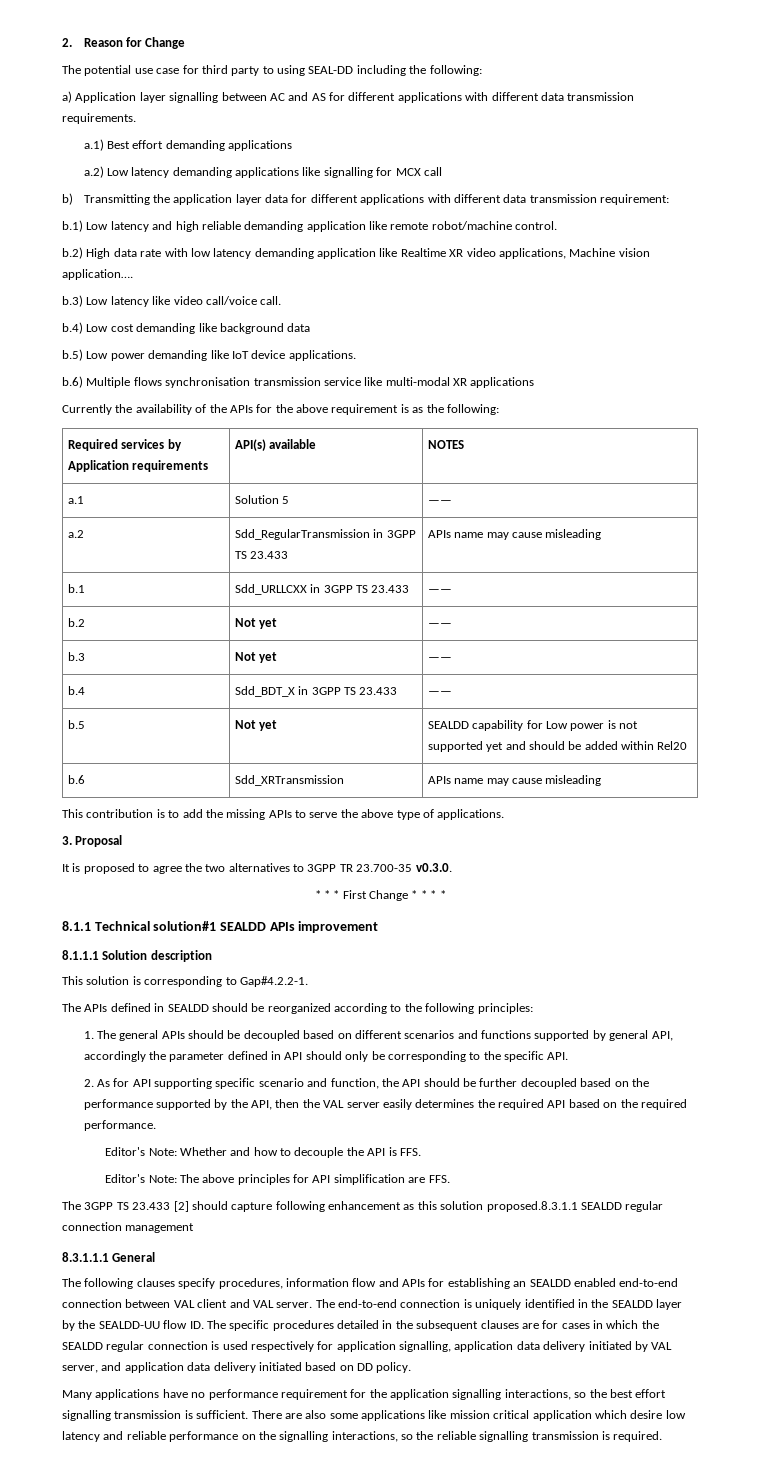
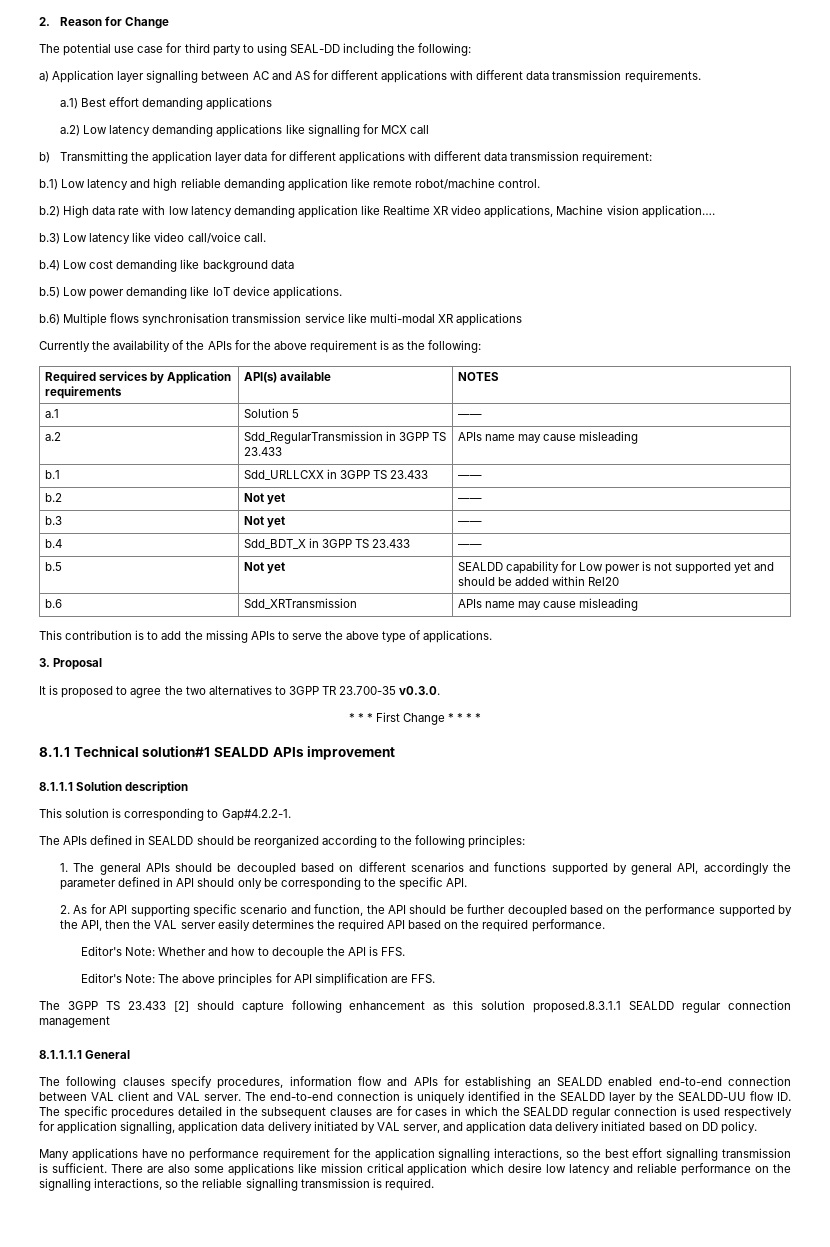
- 8.3.1.1.1 General
+ 8.1.1.1.1 General

